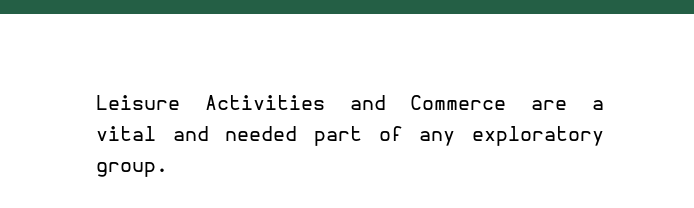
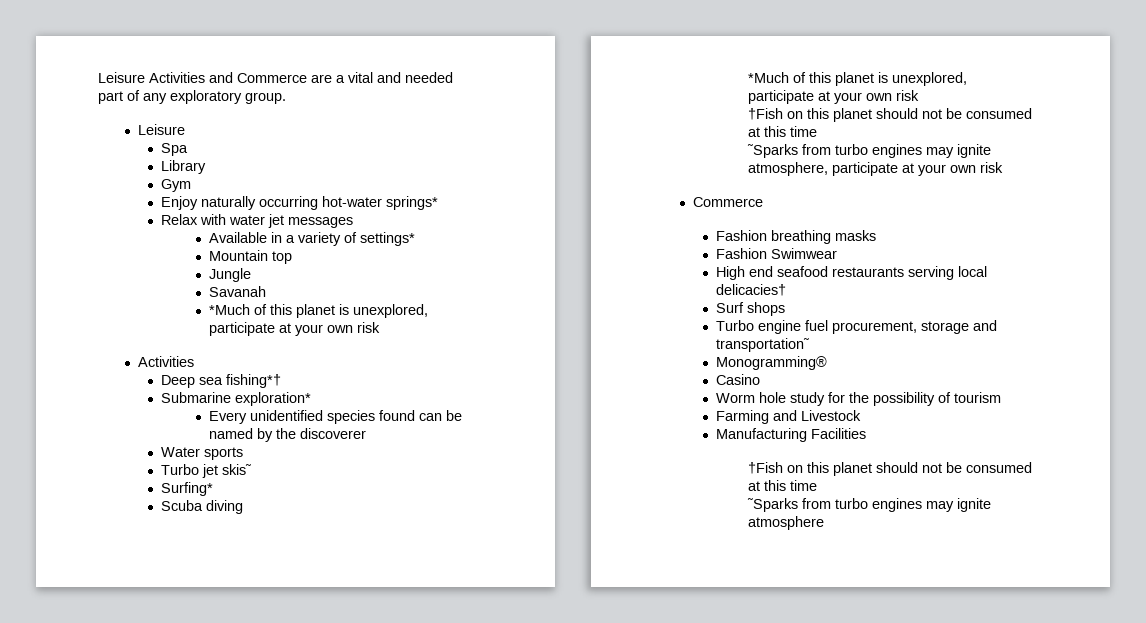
  Leisure Activities and Commerce are a vital and needed part of any exploratory group.
+ Leisure
+ Spa
+ Library
+ Gym
+ Enjoy naturally occurring hot-water springs*
+ Relax with water jet messages
+ Available in a variety of settings*
+ Mountain top
+ Jungle
+ Savanah
+ *Much of this planet is unexplored, participate at your own risk
+ Activities
+ Deep sea fishing*†
+ Submarine exploration*
+ Every unidentified species found can be named by the discoverer
+ Water sports
+ Turbo jet skis῀
+ Surfing*
+ Scuba diving
+ *Much of this planet is unexplored, participate at your own risk
+ †Fish on this planet should not be consumed at this time
+ ῀Sparks from turbo engines may ignite atmosphere, participate at your own risk
+ Commerce
+ Fashion breathing masks
+ Fashion Swimwear
+ High end seafood restaurants serving local delicacies†
+ Surf shops
+ Turbo engine fuel procurement, storage and transportation῀
+ Monogramming®
+ Casino
+ Worm hole study for the possibility of tourism
+ Farming and Livestock
+ Manufacturing Facilities
+ †Fish on this planet should not be consumed at this time
+ ῀Sparks from turbo engines may ignite atmosphere

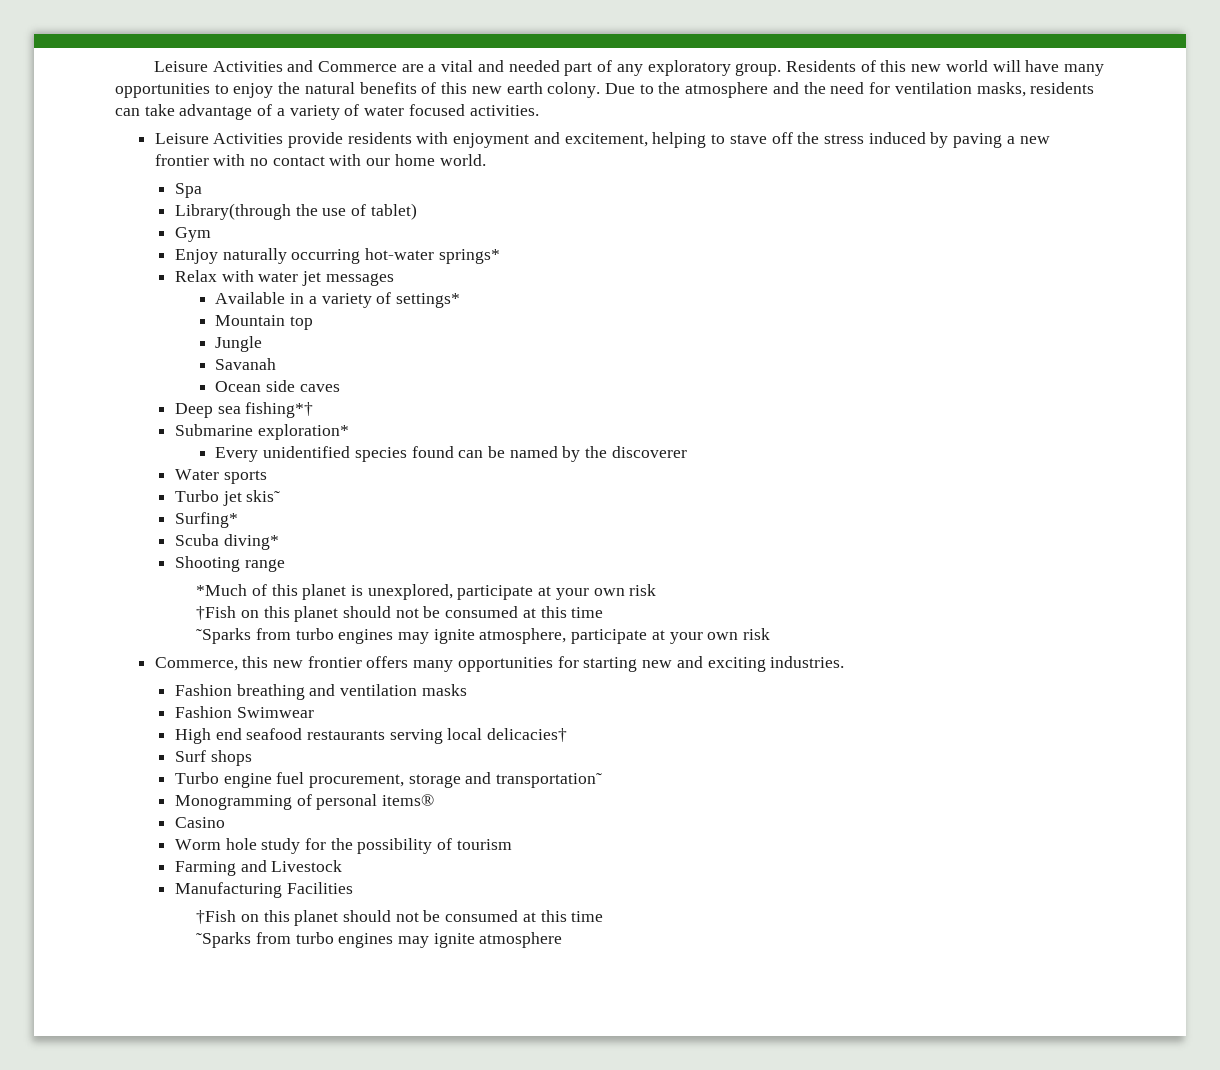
- Leisure Activities and Commerce are a vital and needed part of any exploratory group.
- Leisure
+ Leisure Activities and Commerce are a vital and needed part of any exploratory group. Residents of this new world will have many opportunities to enjoy the natural benefits of this new earth colony. Due to the atmosphere and the need for ventilation masks, residents can take advantage of a variety of water focused activities.
+ Leisure Activities provide residents with enjoyment and excitement, helping to stave off the stress induced by paving a new frontier with no contact with our home world.
  Spa
- Library
+ Library(through the use of tablet)
  Savanah
- *Much of this planet is unexplored, participate at your own risk
- Activities
+ Ocean side caves
- Scuba diving
+ Scuba diving*
+ Shooting range
  ῀Sparks from turbo engines may ignite atmosphere, participate at your own risk
- Commerce
+ Commerce, this new frontier offers many opportunities for starting new and exciting industries.
- Fashion breathing masks
+ Fashion breathing and ventilation masks
- Monogramming®
+ Monogramming of personal items®

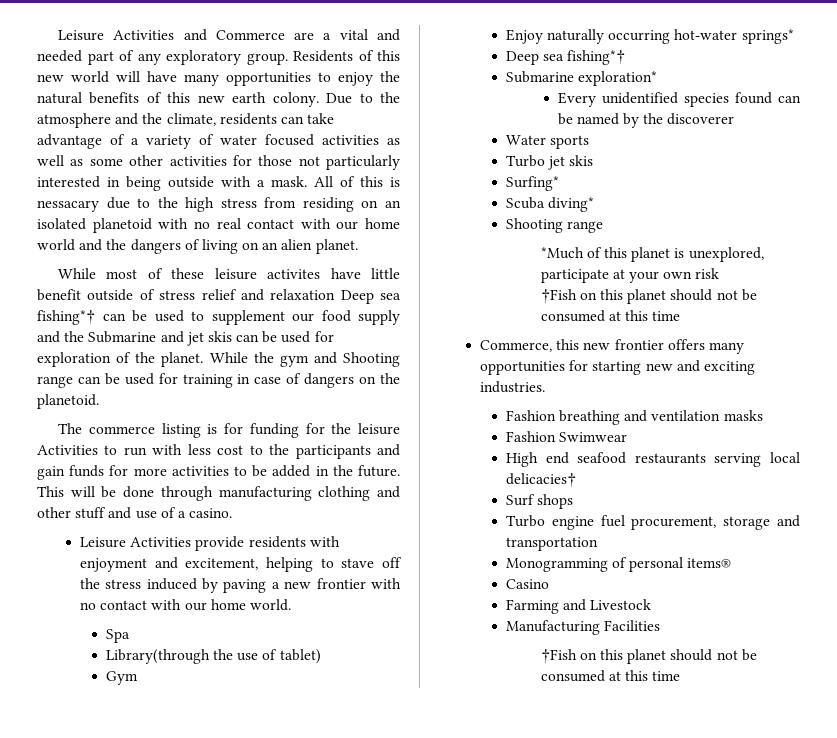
- Due to the atmosphere and the need for ventilation masks, residents can take advantage of a variety of water focused activities.
+ Due to the atmosphere and the climate, residents can take advantage of a variety of water focused activities as well as some other activities for those not particularly interested in being outside with a mask. All of this is nessacary due to the high stress from residing on an isolated planetoid with no real contact with our home world and the dangers of living on an alien planet.
+ While most of these leisure activites have little benefit outside of stress relief and relaxation Deep sea fishing*† can be used to supplement our food supply and the Submarine and jet skis can be used for exploration of the planet. While the gym and Shooting range can be used for training in case of dangers on the planetoid.
+ The commerce listing is for funding for the leisure Activities to run with less cost to the participants and gain funds for more activities to be added in the future. This will be done through manufacturing clothing and other stuff and use of a casino.
- Relax with water jet messages
- Available in a variety of settings*
- Mountain top
- Jungle
- Savanah
- Ocean side caves
- Turbo jet skis῀
+ Turbo jet skis
- ῀Sparks from turbo engines may ignite atmosphere, participate at your own risk
- Turbo engine fuel procurement, storage and transportation῀
+ Turbo engine fuel procurement, storage and transportation
- Worm hole study for the possibility of tourism
- ῀Sparks from turbo engines may ignite atmosphere

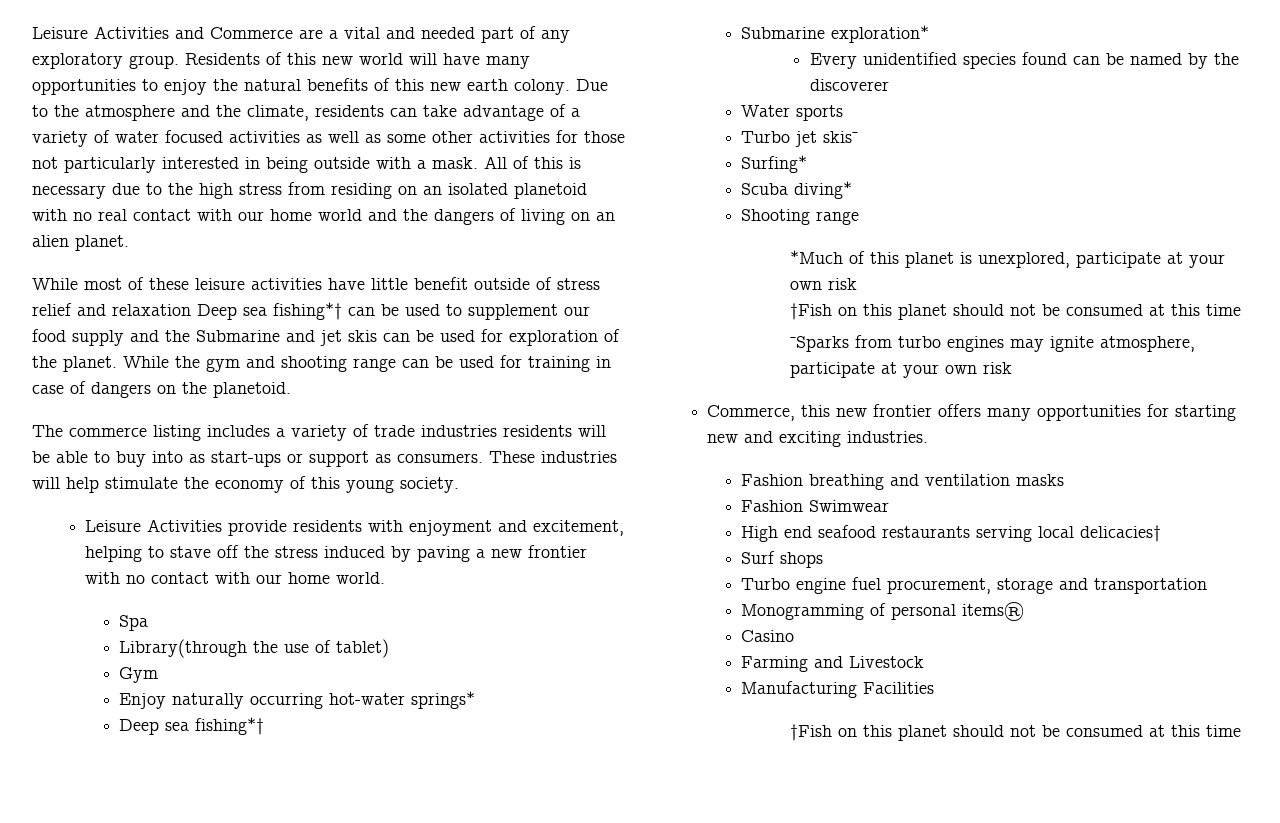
- All of this is nessacary due to the high stress from residing on an isolated planetoid with no real contact with our home world and the dangers of living on an alien planet.
+ All of this is necessary due to the high stress from residing on an isolated planetoid with no real contact with our home world and the dangers of living on an alien planet.
- While most of these leisure activites have little benefit outside of stress relief and relaxation Deep sea fishing*† can be used to supplement our food supply and the Submarine and jet skis can be used for exploration of the planet.
+ While most of these leisure activities have little benefit outside of stress relief and relaxation Deep sea fishing*† can be used to supplement our food supply and the Submarine and jet skis can be used for exploration of the planet.
- While the gym and Shooting range can be used for training in case of dangers on the planetoid.
+ While the gym and shooting range can be used for training in case of dangers on the planetoid.
- The commerce listing is for funding for the leisure Activities to run with less cost to the participants and gain funds for more activities to be added in the future. This will be done through manufacturing clothing and other stuff and use of a casino.
+ The commerce listing includes a variety of trade industries residents will be able to buy into as start-ups or support as consumers. These industries will help stimulate the economy of this young society.
- Turbo jet skis
+ Turbo jet skis῀
+ ῀Sparks from turbo engines may ignite atmosphere, participate at your own risk

